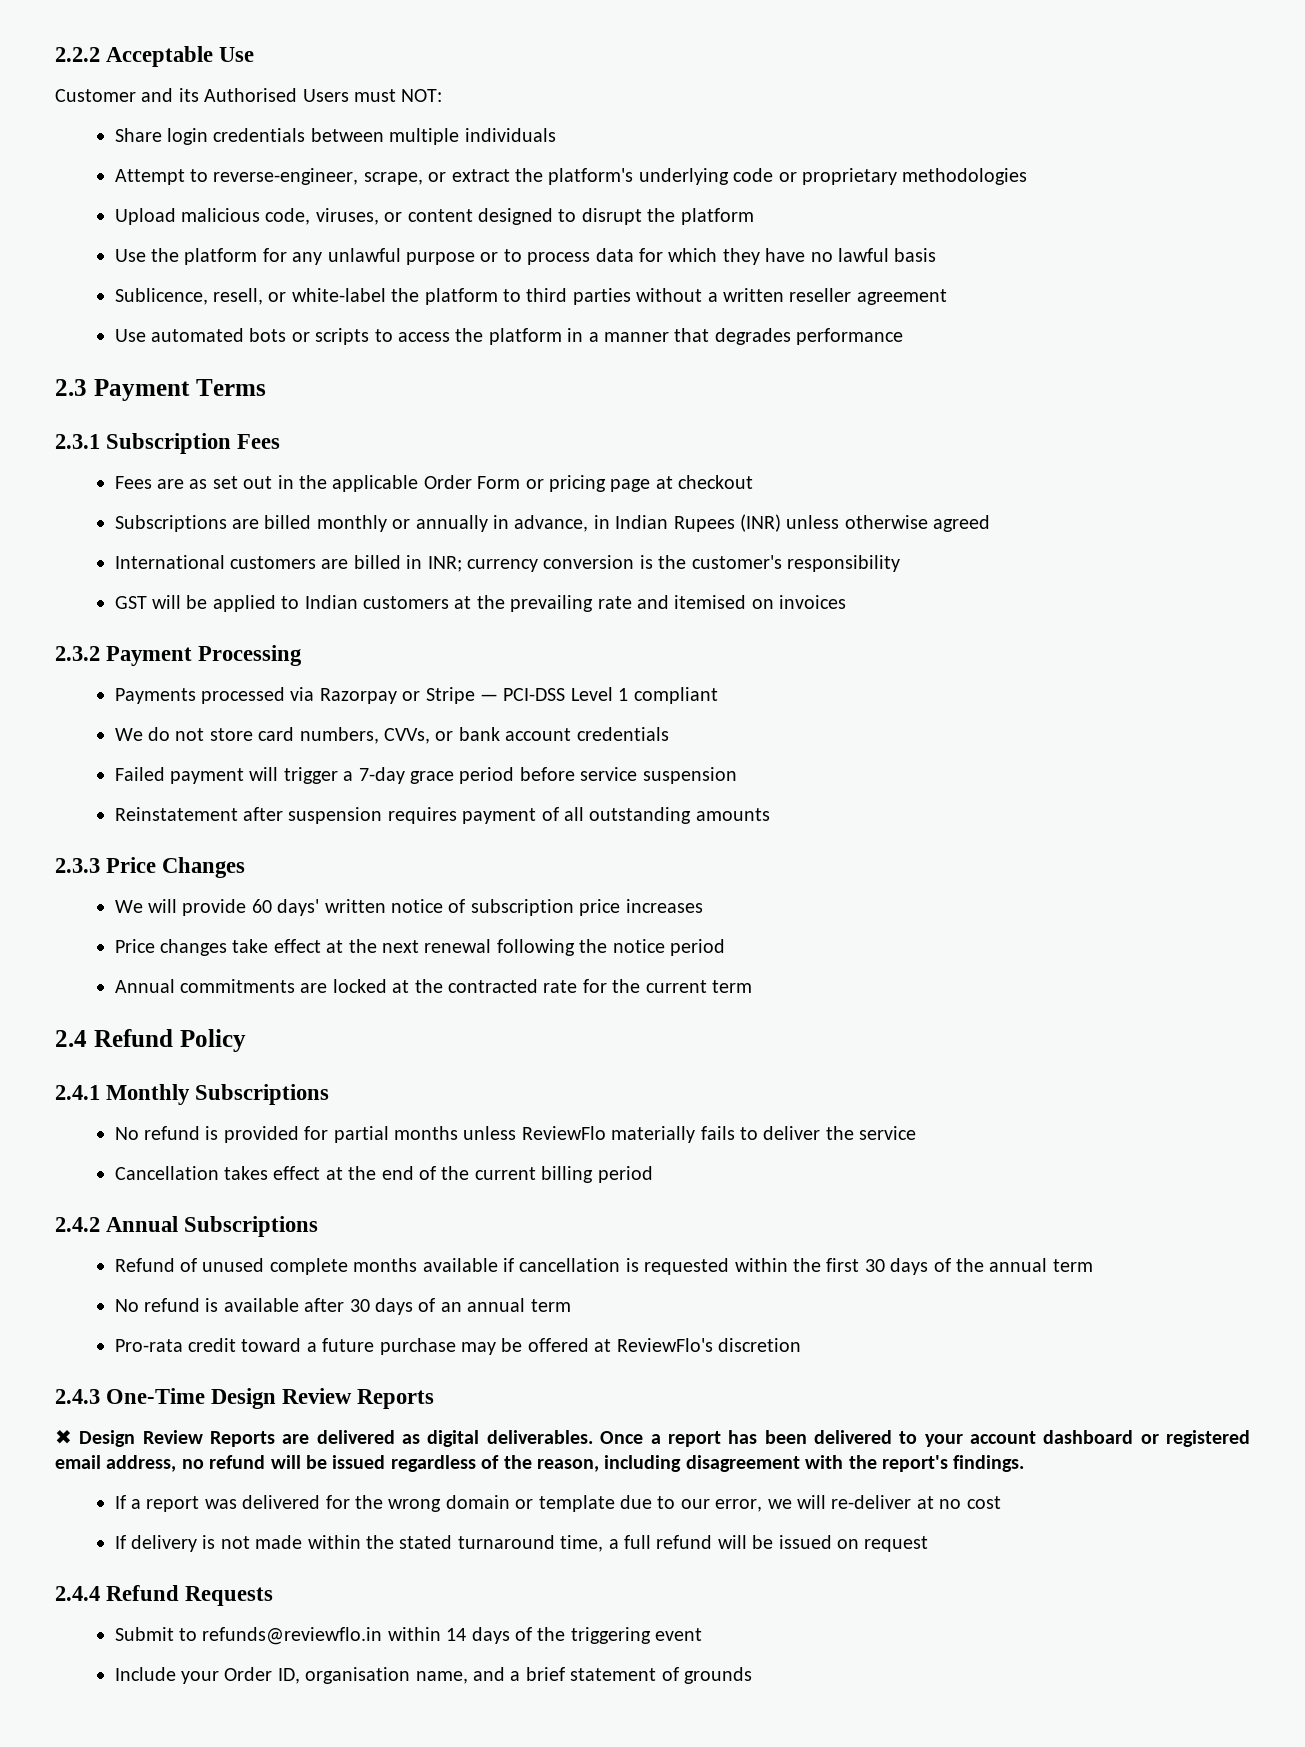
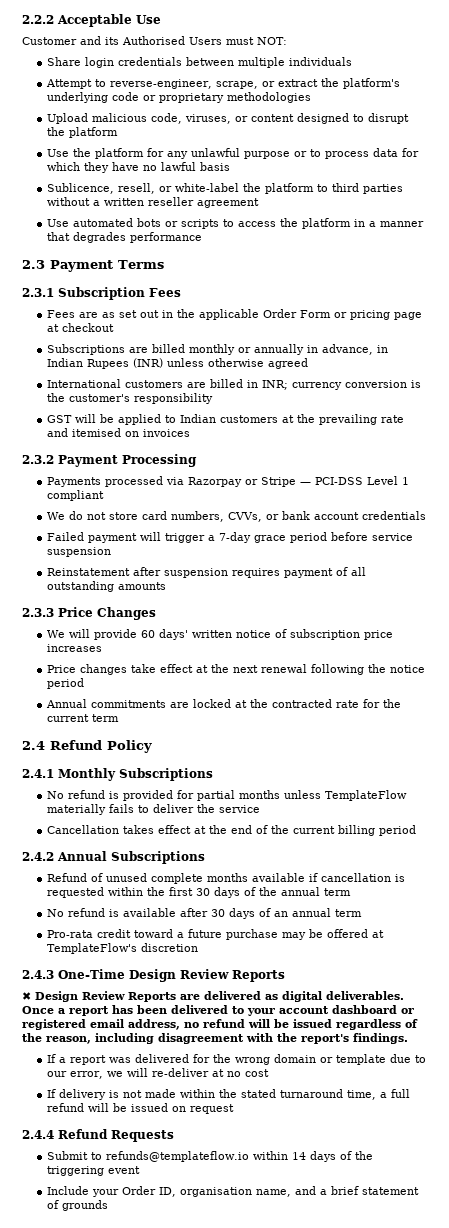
- No refund is provided for partial months unless ReviewFlo materially fails to deliver the service
+ No refund is provided for partial months unless TemplateFlow materially fails to deliver the service
- Pro-rata credit toward a future purchase may be offered at ReviewFlo's discretion
+ Pro-rata credit toward a future purchase may be offered at TemplateFlow's discretion
- Submit to refunds@reviewflo.in within 14 days of the triggering event
+ Submit to refunds@templateflow.io within 14 days of the triggering event

